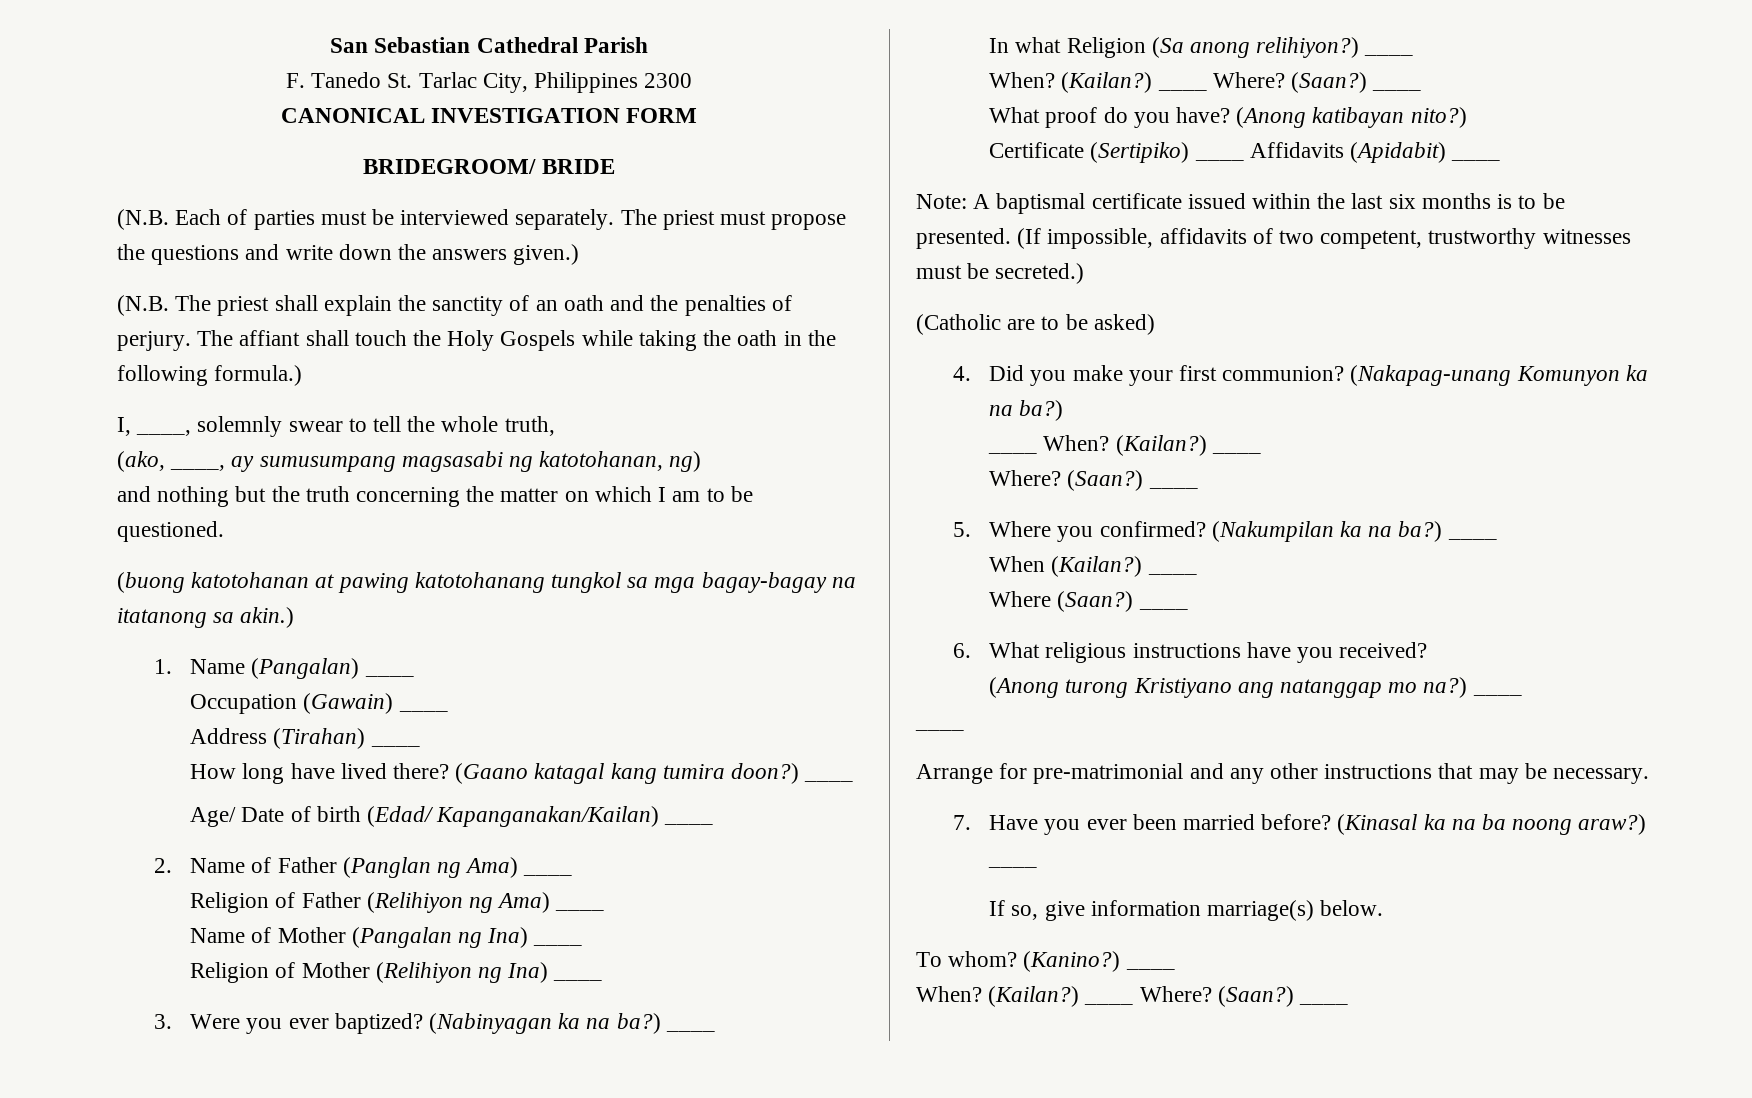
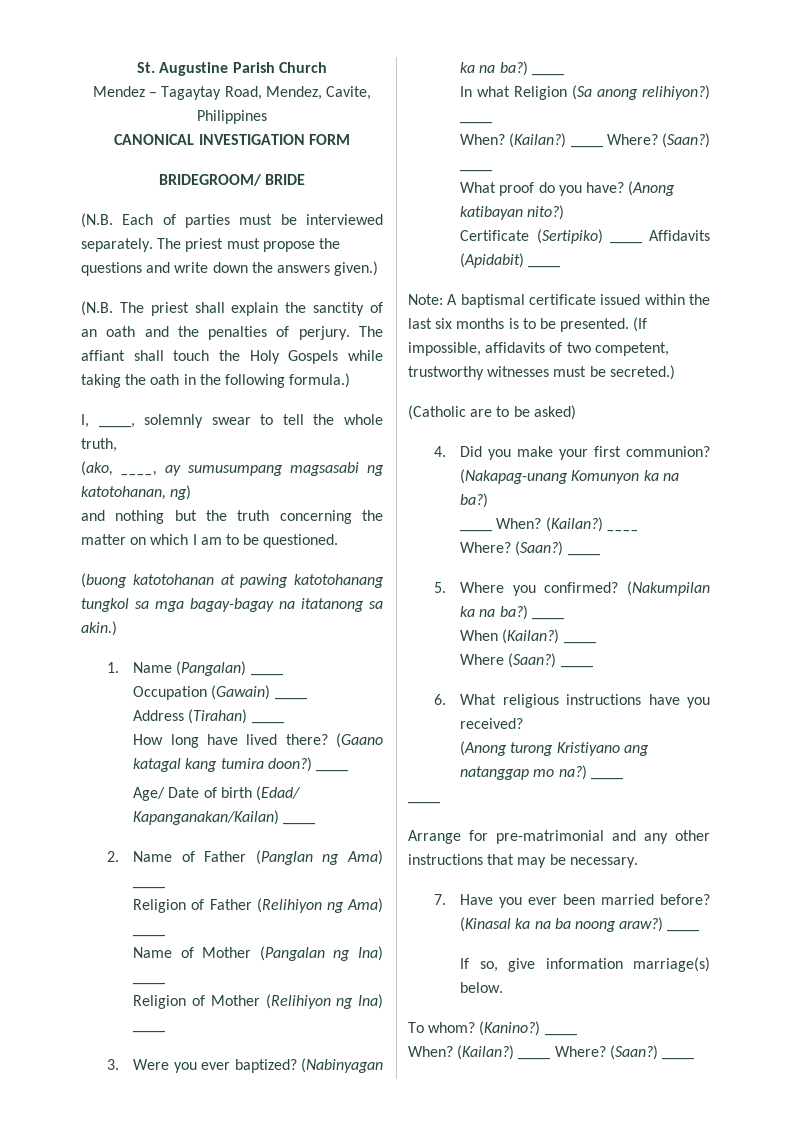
- San Sebastian Cathedral Parish
- F. Tanedo St. Tarlac City, Philippines 2300
+ St. Augustine Parish Church
+ Mendez – Tagaytay Road, Mendez, Cavite, Philippines

